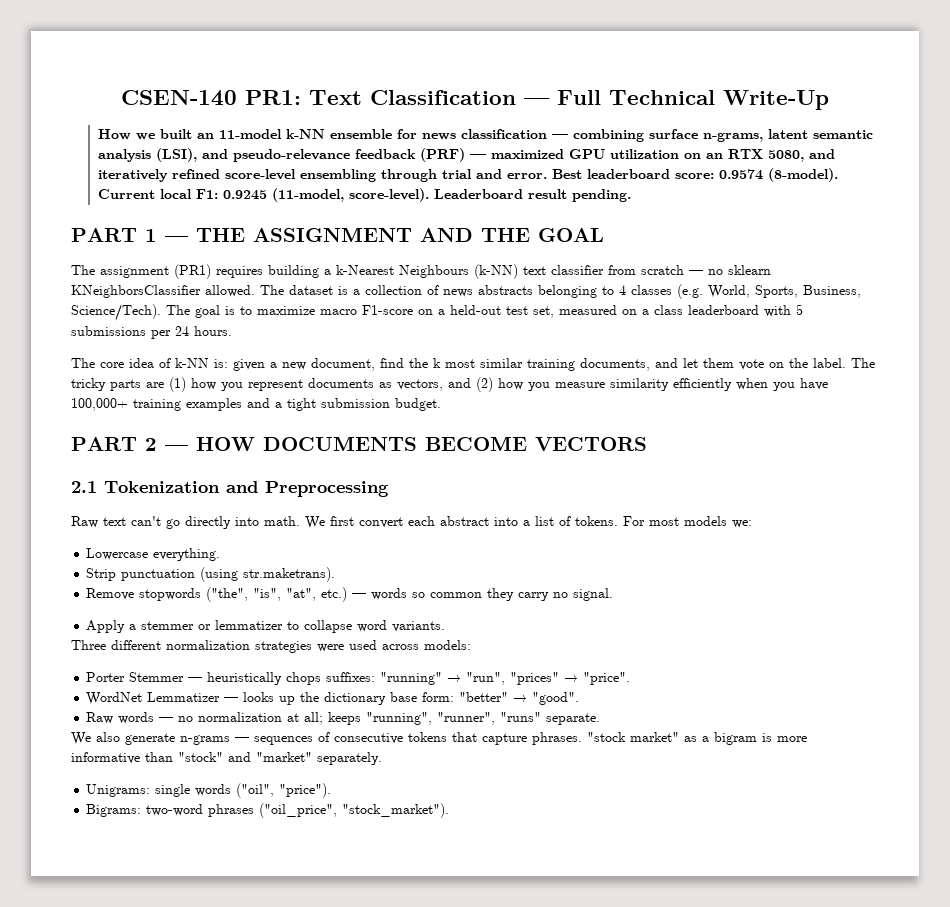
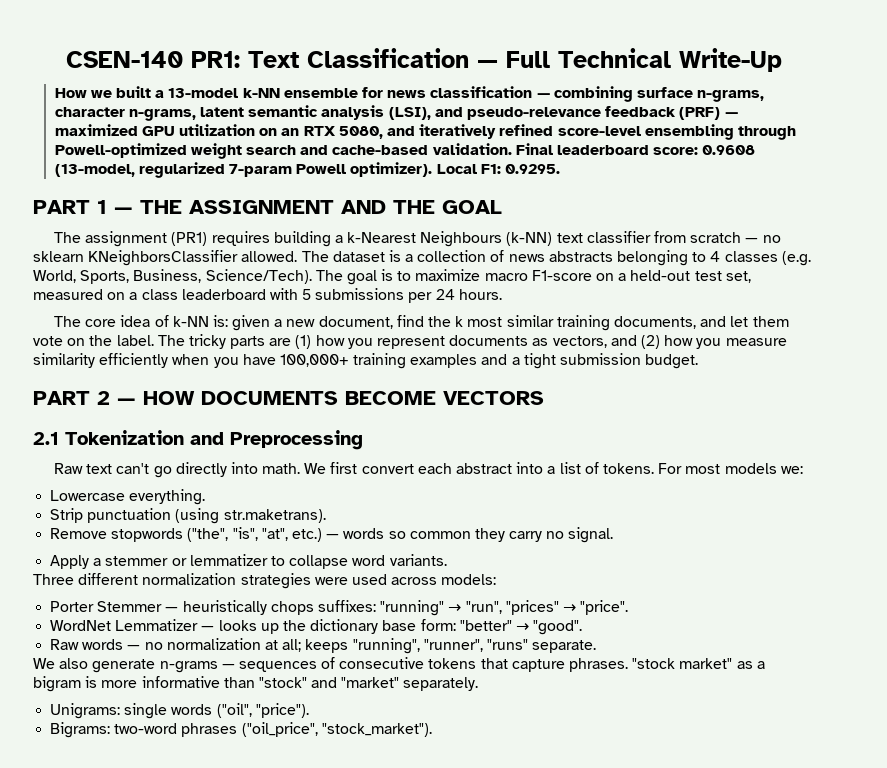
- How we built an 11-model k-NN ensemble for news classification — combining surface n-grams, latent semantic analysis (LSI), and pseudo-relevance feedback (PRF) — maximized GPU utilization on an RTX 5080, and iteratively refined score-level ensembling through trial and error. Best leaderboard score: 0.9574 (8-model). Current local F1: 0.9245 (11-model, score-level). Leaderboard result pending.
+ How we built a 13-model k-NN ensemble for news classification — combining surface n-grams, character n-grams, latent semantic analysis (LSI), and pseudo-relevance feedback (PRF) — maximized GPU utilization on an RTX 5080, and iteratively refined score-level ensembling through Powell-optimized weight search and cache-based validation. Final leaderboard score: 0.9608 (13-model, regularized 7-param Powell optimizer). Local F1: 0.9295.

